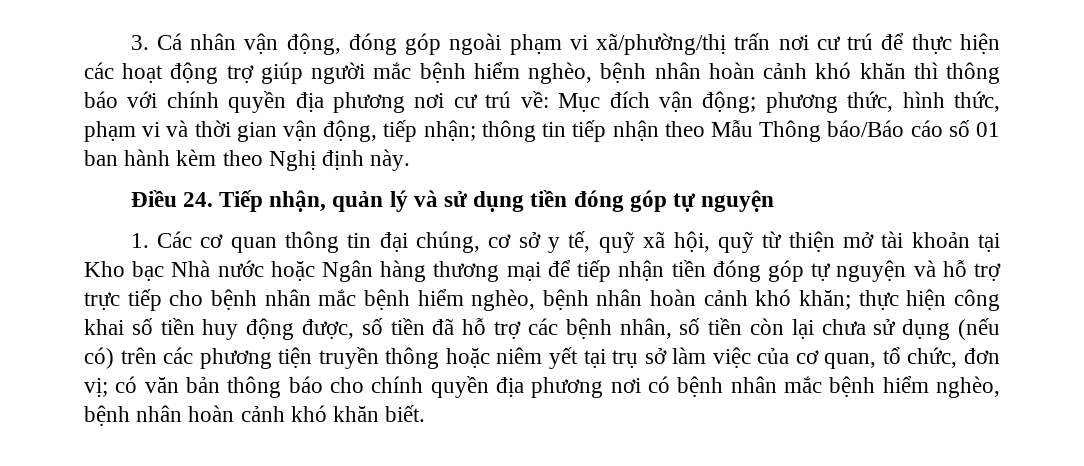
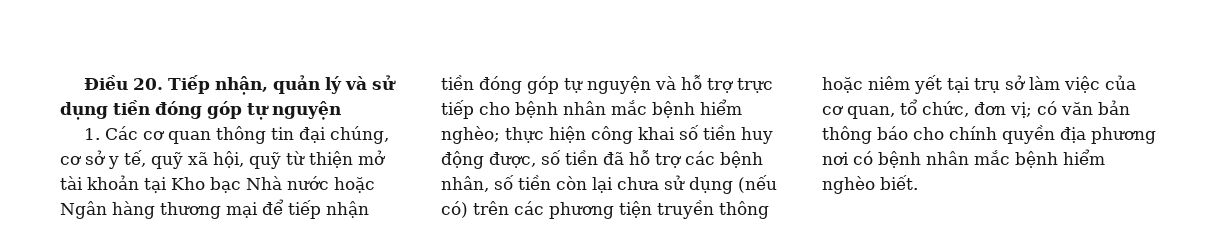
- 3. Cá nhân vận động, đóng góp ngoài phạm vi xã/phường/thị trấn nơi cư trú để thực hiện các hoạt động trợ giúp người mắc bệnh hiểm nghèo, bệnh nhân hoàn cảnh khó khăn thì thông báo với chính quyền địa phương nơi cư trú về: Mục đích vận động; phương thức, hình thức, phạm vi và thời gian vận động, tiếp nhận; thông tin tiếp nhận theo Mẫu Thông báo/Báo cáo số 01 ban hành kèm theo Nghị định này.
- Điều 24. Tiếp nhận, quản lý và sử dụng tiền đóng góp tự nguyện
+ Điều 20. Tiếp nhận, quản lý và sử dụng tiền đóng góp tự nguyện
- 1. Các cơ quan thông tin đại chúng, cơ sở y tế, quỹ xã hội, quỹ từ thiện mở tài khoản tại Kho bạc Nhà nước hoặc Ngân hàng thương mại để tiếp nhận tiền đóng góp tự nguyện và hỗ trợ trực tiếp cho bệnh nhân mắc bệnh hiểm nghèo, bệnh nhân hoàn cảnh khó khăn;
+ 1. Các cơ quan thông tin đại chúng, cơ sở y tế, quỹ xã hội, quỹ từ thiện mở tài khoản tại Kho bạc Nhà nước hoặc Ngân hàng thương mại để tiếp nhận tiền đóng góp tự nguyện và hỗ trợ trực tiếp cho bệnh nhân mắc bệnh hiểm nghèo;
- có văn bản thông báo cho chính quyền địa phương nơi có bệnh nhân mắc bệnh hiểm nghèo, bệnh nhân hoàn cảnh khó khăn biết.
+ có văn bản thông báo cho chính quyền địa phương nơi có bệnh nhân mắc bệnh hiểm nghèo biết.

